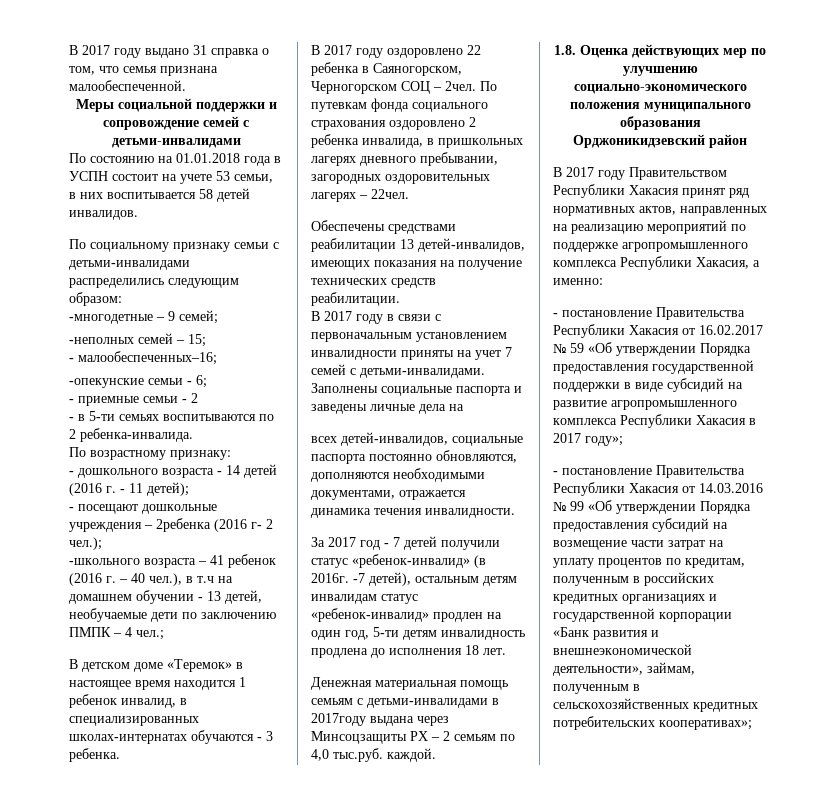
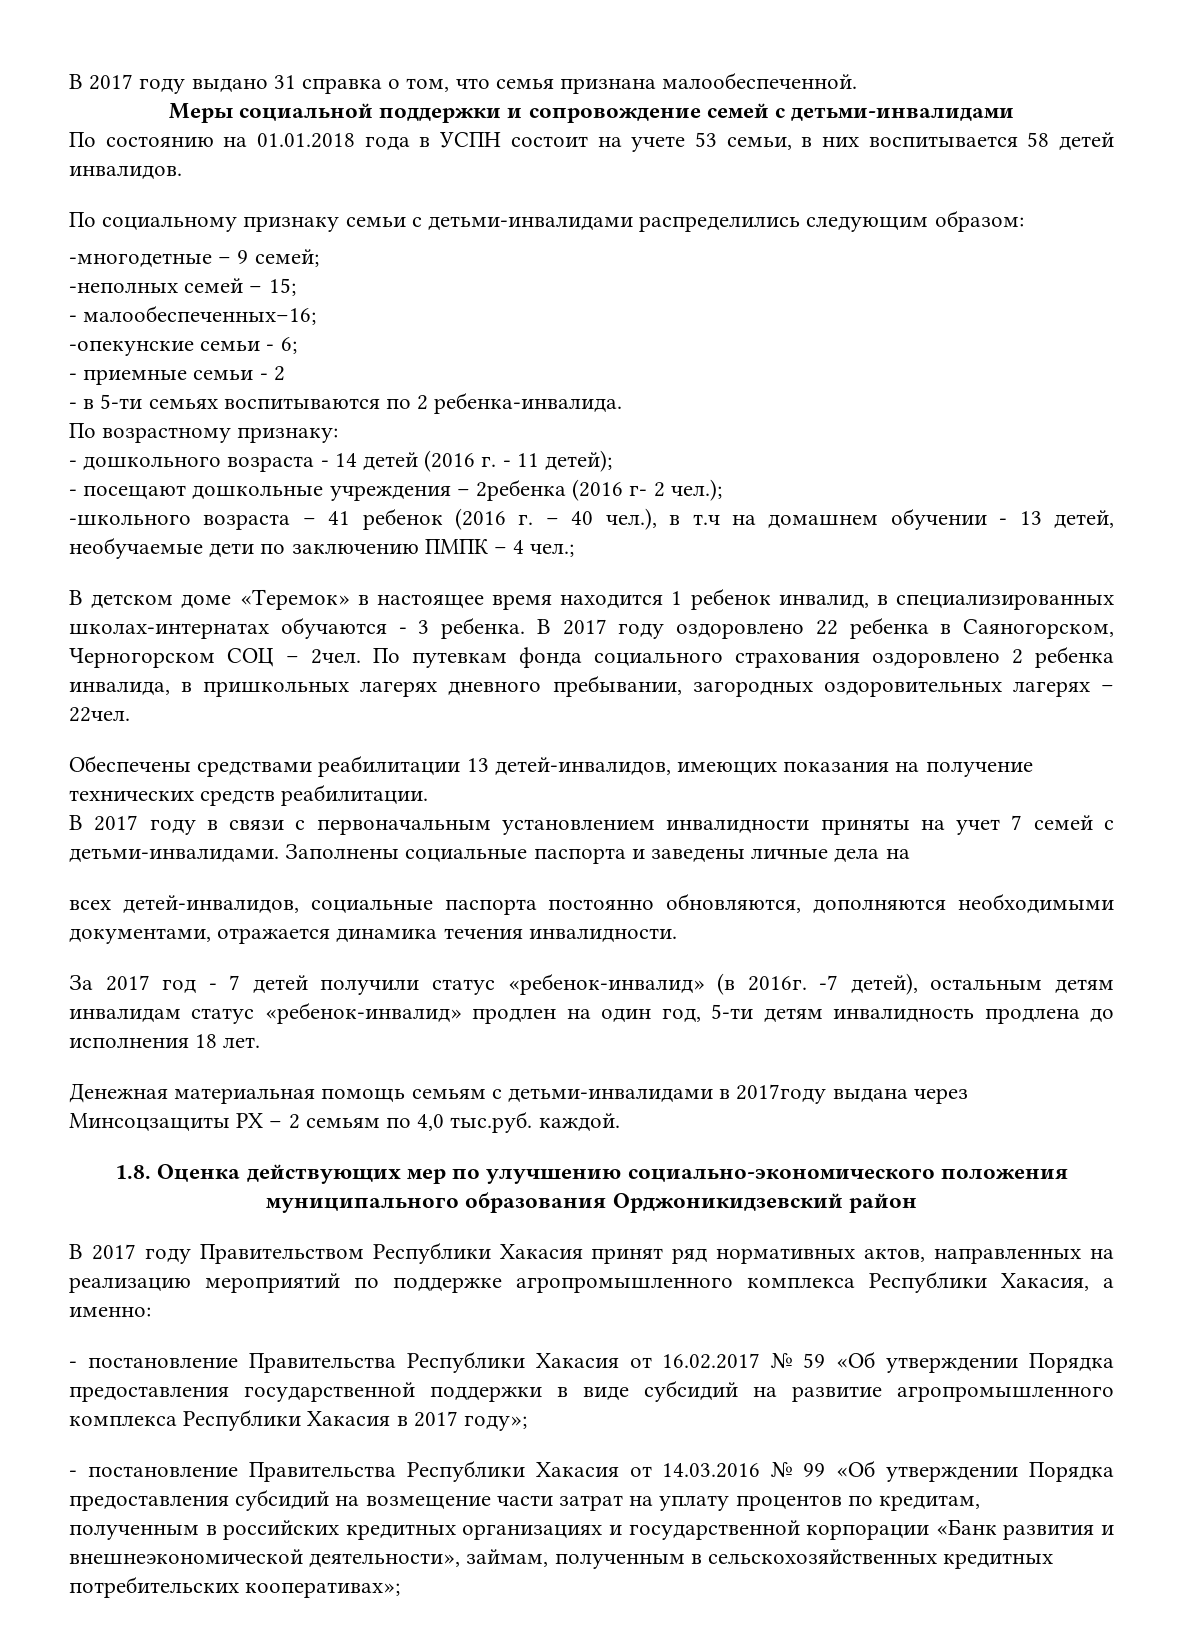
- В детском доме «Теремок» в настоящее время находится 1 ребенок инвалид, в специализированных школах-интернатах обучаются - 3 ребенка.
- В 2017 году оздоровлено 22 ребенка в Саяногорском, Черногорском СОЦ – 2чел.
+ В детском доме «Теремок» в настоящее время находится 1 ребенок инвалид, в специализированных школах-интернатах обучаются - 3 ребенка. В 2017 году оздоровлено 22 ребенка в Саяногорском, Черногорском СОЦ – 2чел.

